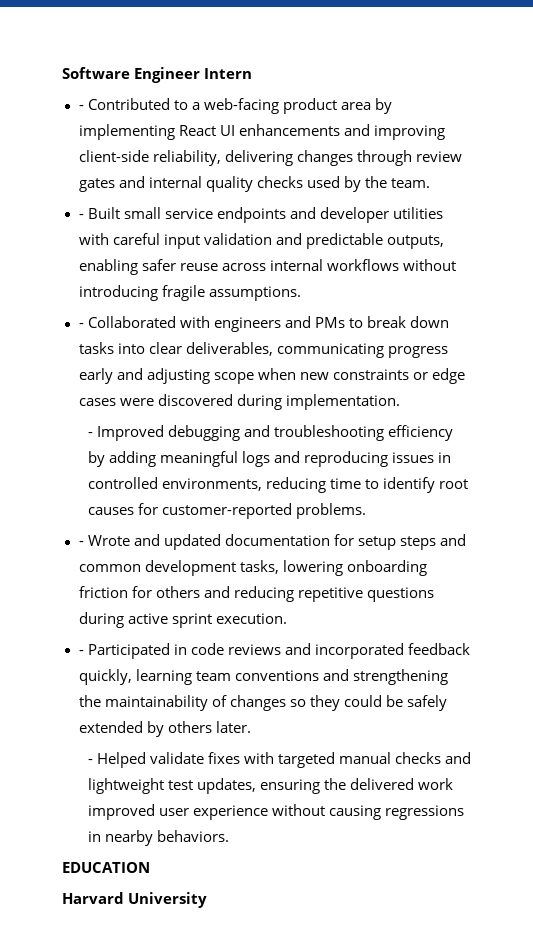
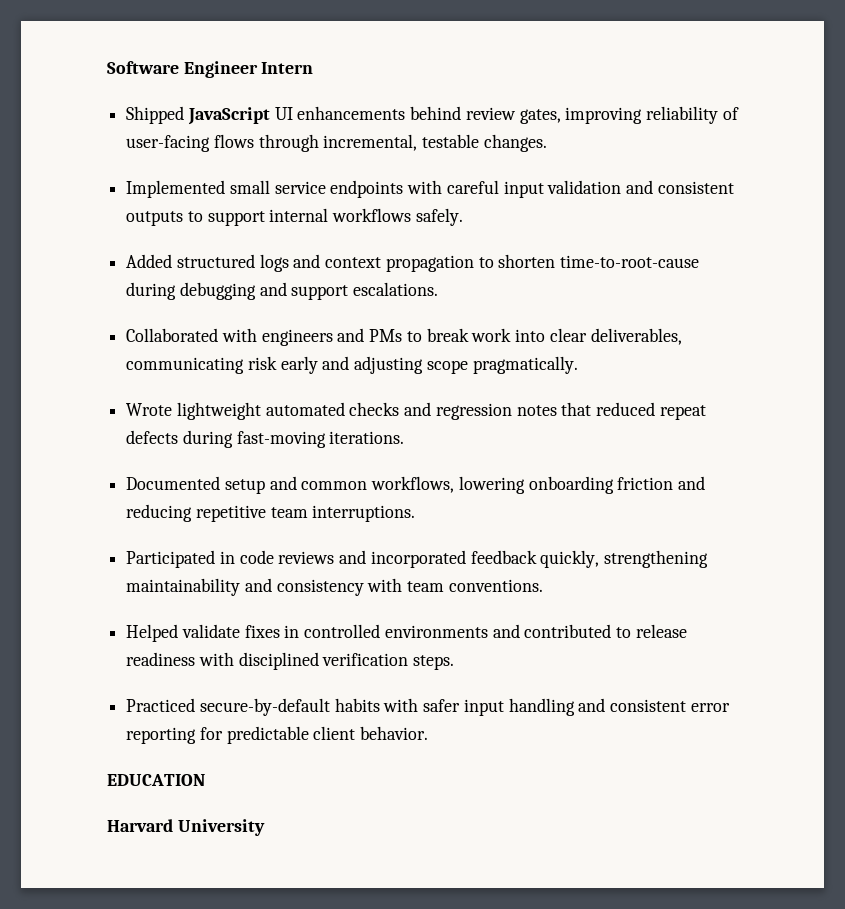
- - Contributed to a web-facing product area by implementing React UI enhancements and improving client-side reliability, delivering changes through review gates and internal quality checks used by the team.
- - Built small service endpoints and developer utilities with careful input validation and predictable outputs, enabling safer reuse across internal workflows without introducing fragile assumptions.
- - Collaborated with engineers and PMs to break down tasks into clear deliverables, communicating progress early and adjusting scope when new constraints or edge cases were discovered during implementation.
- - Improved debugging and troubleshooting efficiency by adding meaningful logs and reproducing issues in controlled environments, reducing time to identify root causes for customer-reported problems.
- - Wrote and updated documentation for setup steps and common development tasks, lowering onboarding friction for others and reducing repetitive questions during active sprint execution.
- - Participated in code reviews and incorporated feedback quickly, learning team conventions and strengthening the maintainability of changes so they could be safely extended by others later.
- - Helped validate fixes with targeted manual checks and lightweight test updates, ensuring the delivered work improved user experience without causing regressions in nearby behaviors.
+ Shipped JavaScript UI enhancements behind review gates, improving reliability of user-facing flows through incremental, testable changes.
+ Implemented small service endpoints with careful input validation and consistent outputs to support internal workflows safely.
+ Added structured logs and context propagation to shorten time-to-root-cause during debugging and support escalations.
+ Collaborated with engineers and PMs to break work into clear deliverables, communicating risk early and adjusting scope pragmatically.
+ Wrote lightweight automated checks and regression notes that reduced repeat defects during fast-moving iterations.
+ Documented setup and common workflows, lowering onboarding friction and reducing repetitive team interruptions.
+ Participated in code reviews and incorporated feedback quickly, strengthening maintainability and consistency with team conventions.
+ Helped validate fixes in controlled environments and contributed to release readiness with disciplined verification steps.
+ Practiced secure-by-default habits with safer input handling and consistent error reporting for predictable client behavior.

